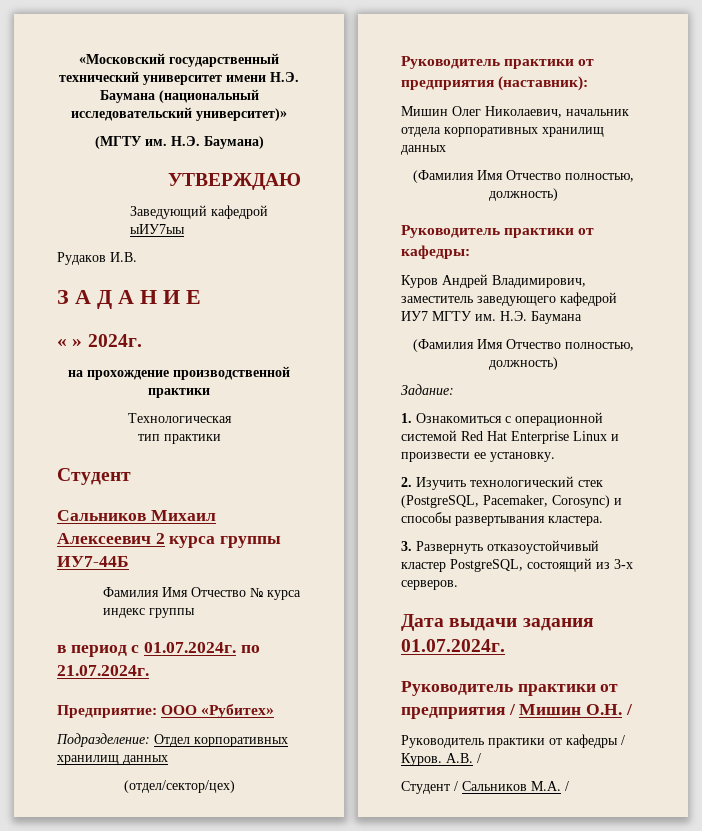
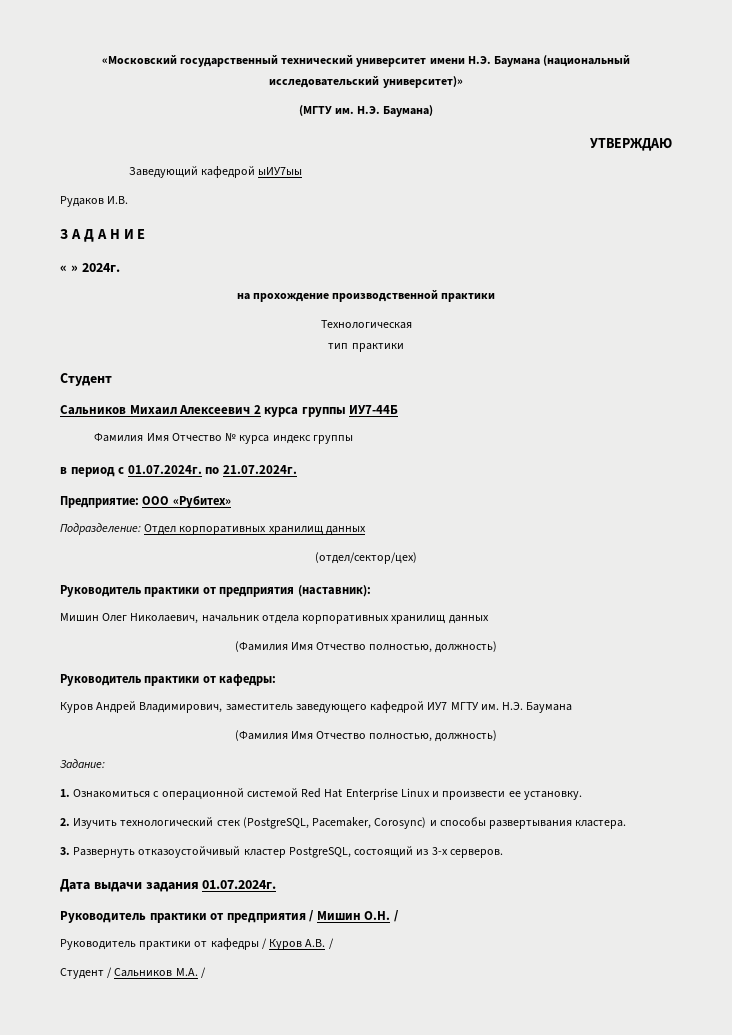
- Руководитель практики от кафедры / Куров. А.В. /
+ Руководитель практики от кафедры / Куров А.В. /

